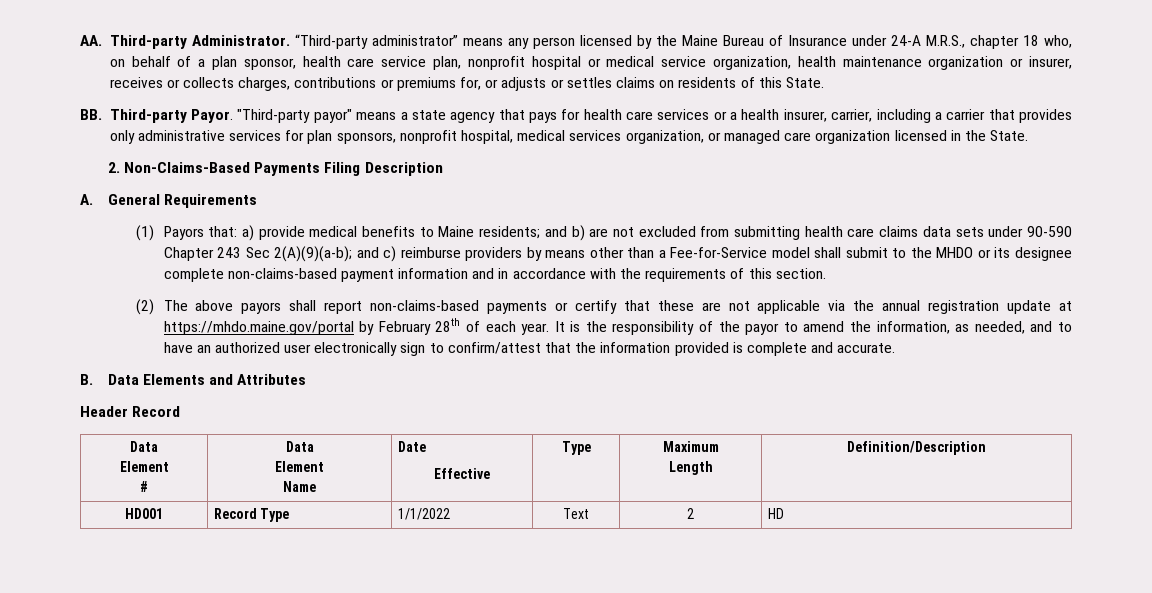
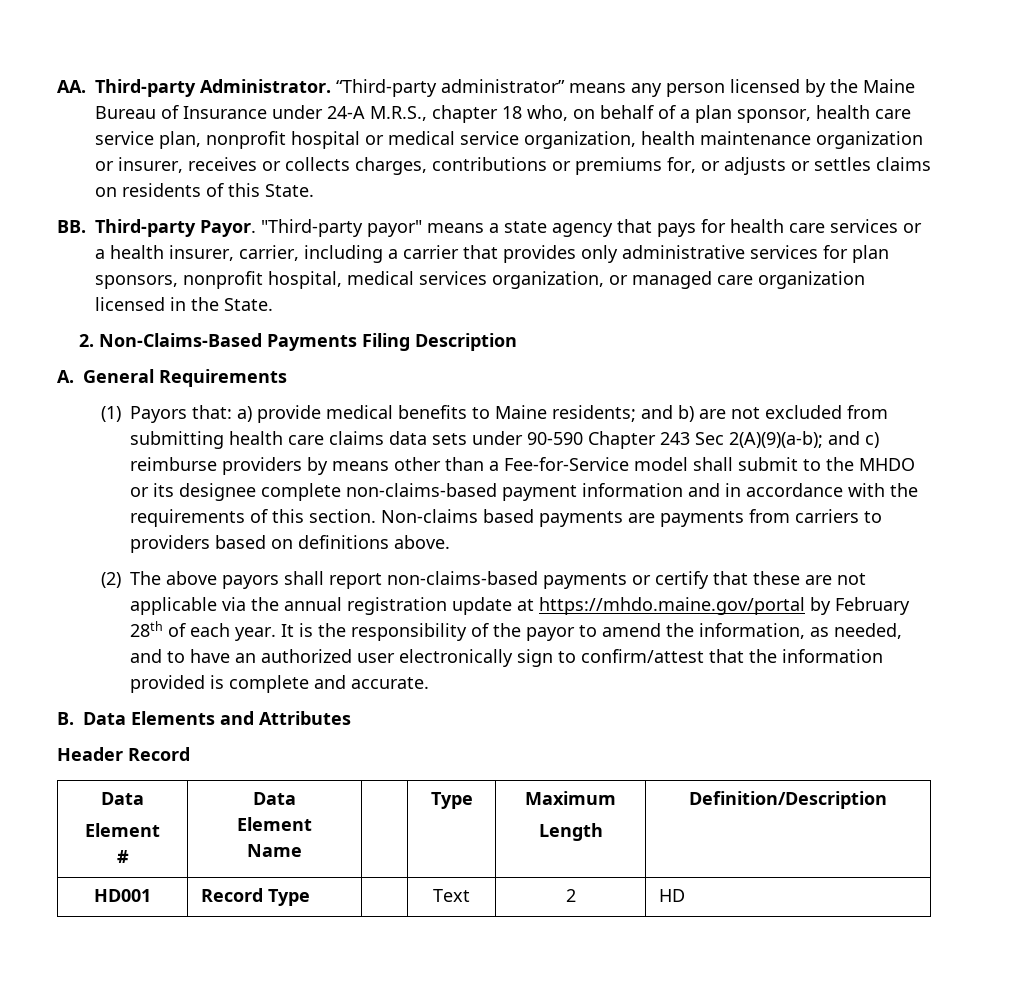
+ Non-claims based payments are payments from carriers to providers based on definitions above.
  Header Record
  Data
  Element
  # | Data
  Element
- Name | Date
- Effective | Type | Maximum
+ Name | | Type | Maximum
- HD001 | Record Type | 1/1/2022 | Text | 2 | HD
+ HD001 | Record Type | | Text | 2 | HD

